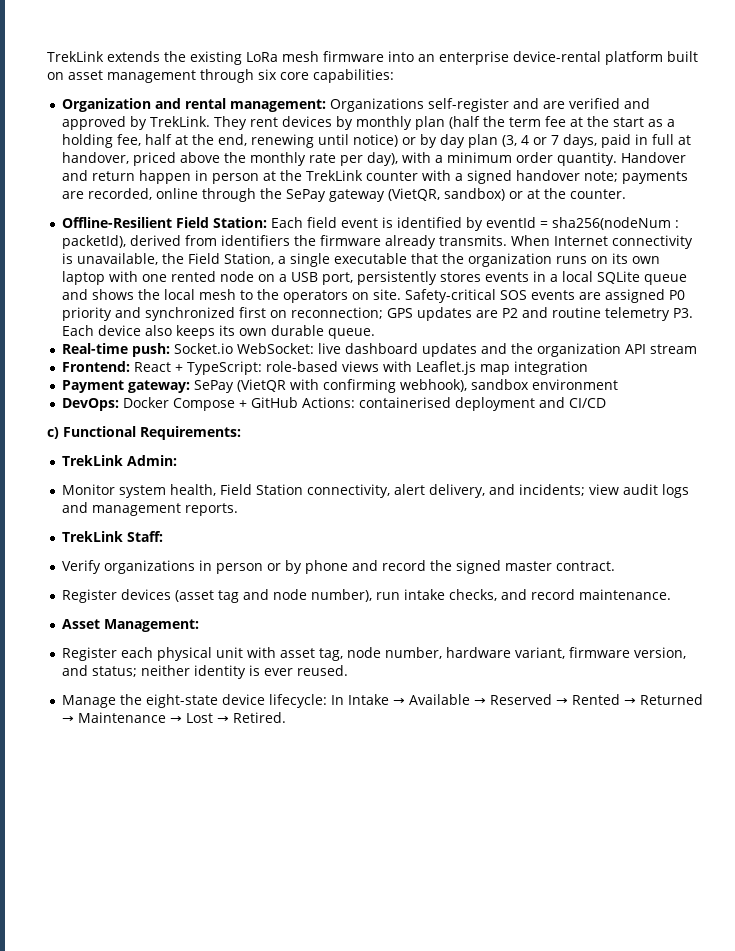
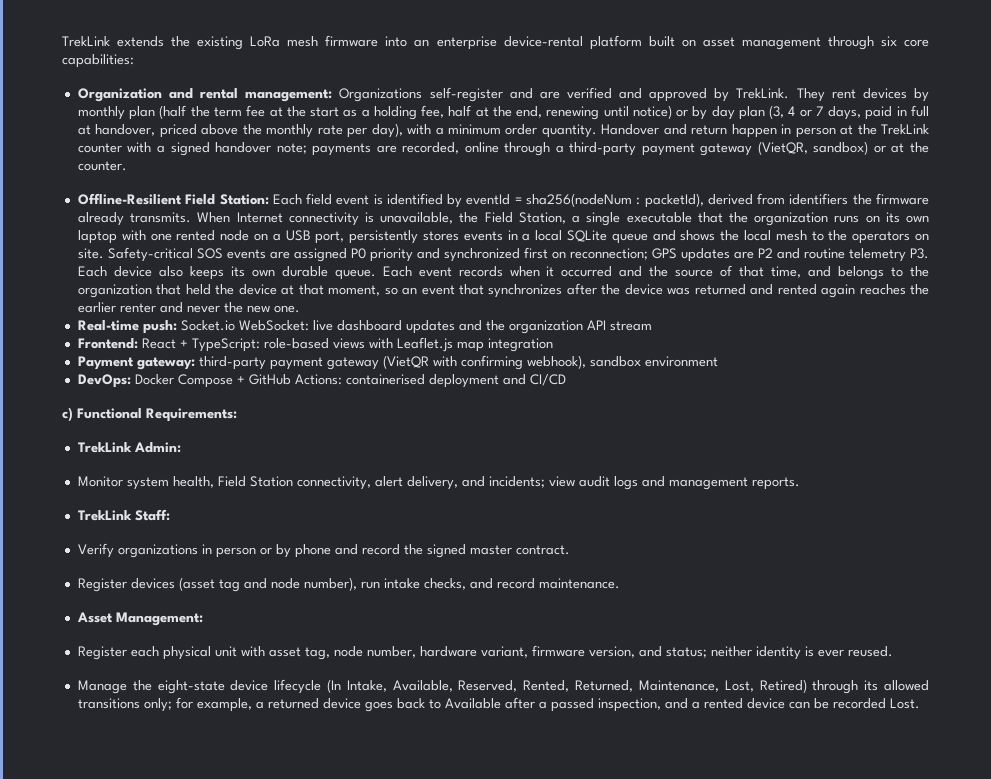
- Handover and return happen in person at the TrekLink counter with a signed handover note; payments are recorded, online through the SePay gateway (VietQR, sandbox) or at the counter.
+ Handover and return happen in person at the TrekLink counter with a signed handover note; payments are recorded, online through a third-party payment gateway (VietQR, sandbox) or at the counter.
+ Each event records when it occurred and the source of that time, and belongs to the organization that held the device at that moment, so an event that synchronizes after the device was returned and rented again reaches the earlier renter and never the new one.
- Payment gateway: SePay (VietQR with confirming webhook), sandbox environment
+ Payment gateway: third-party payment gateway (VietQR with confirming webhook), sandbox environment
- Manage the eight-state device lifecycle: In Intake → Available → Reserved → Rented → Returned → Maintenance → Lost → Retired.
+ Manage the eight-state device lifecycle (In Intake, Available, Reserved, Rented, Returned, Maintenance, Lost, Retired) through its allowed transitions only; for example, a returned device goes back to Available after a passed inspection, and a rented device can be recorded Lost.

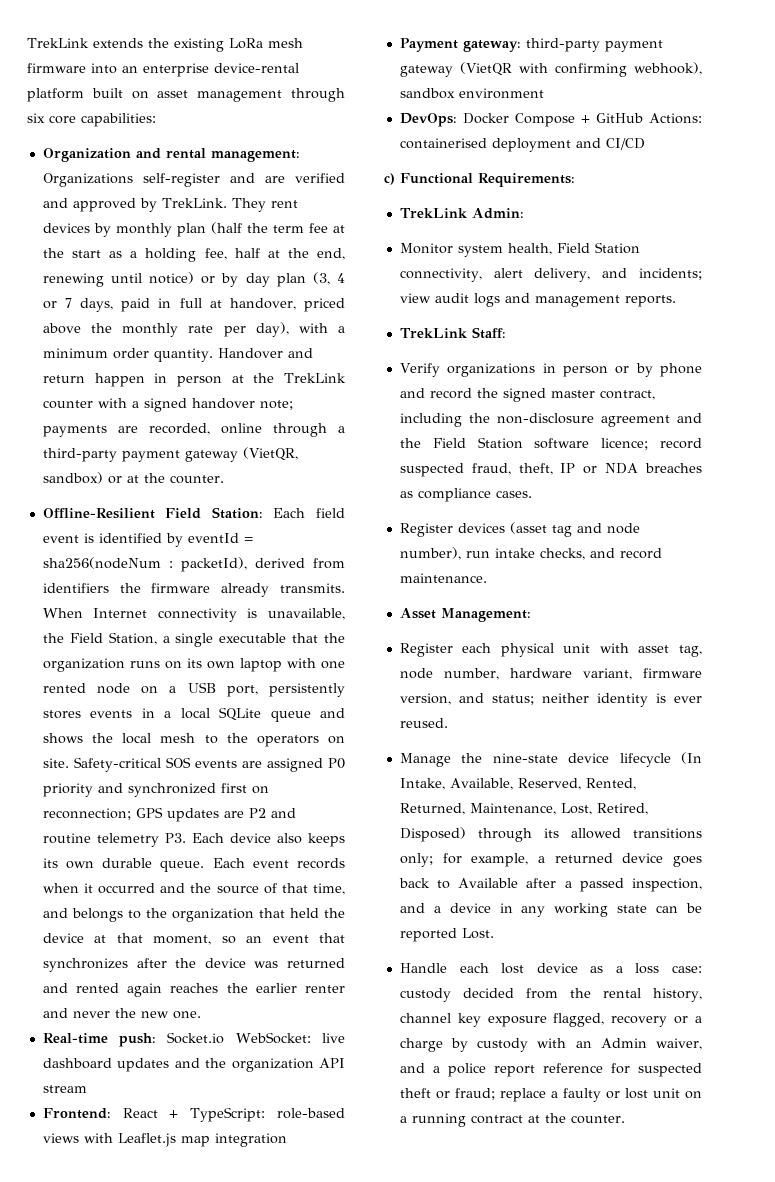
- Verify organizations in person or by phone and record the signed master contract.
+ Verify organizations in person or by phone and record the signed master contract, including the non-disclosure agreement and the Field Station software licence; record suspected fraud, theft, IP or NDA breaches as compliance cases.
- Manage the eight-state device lifecycle (In Intake, Available, Reserved, Rented, Returned, Maintenance, Lost, Retired) through its allowed transitions only; for example, a returned device goes back to Available after a passed inspection, and a rented device can be recorded Lost.
+ Manage the nine-state device lifecycle (In Intake, Available, Reserved, Rented, Returned, Maintenance, Lost, Retired, Disposed) through its allowed transitions only; for example, a returned device goes back to Available after a passed inspection, and a device in any working state can be reported Lost.
+ Handle each lost device as a loss case: custody decided from the rental history, channel key exposure flagged, recovery or a charge by custody with an Admin waiver, and a police report reference for suspected theft or fraud; replace a faulty or lost unit on a running contract at the counter.

